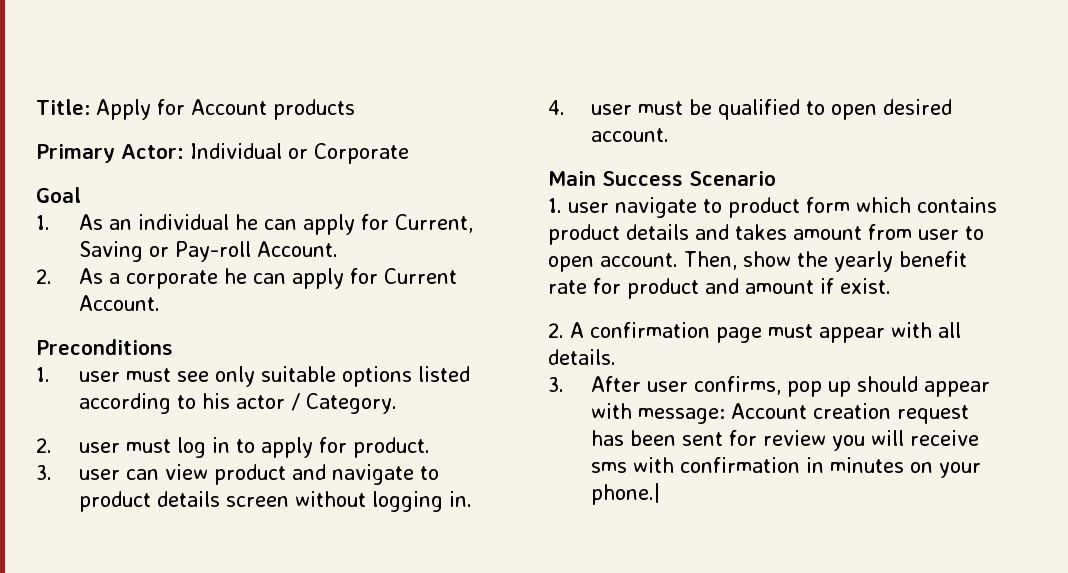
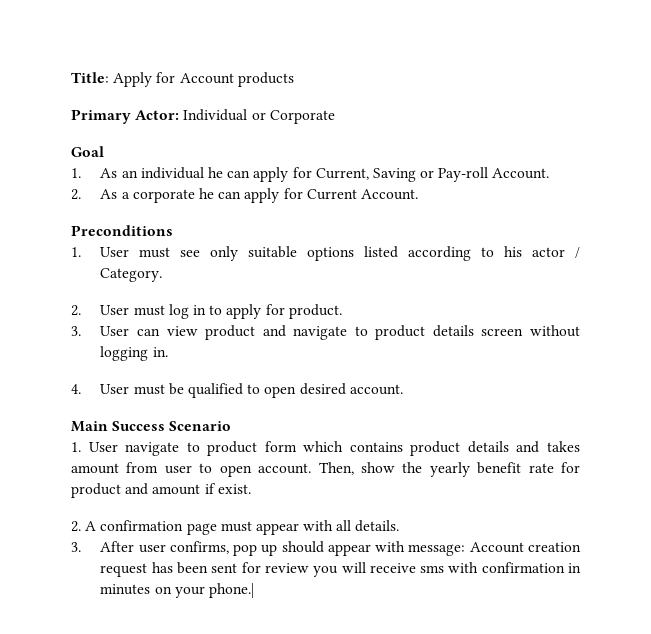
- 1. user must see only suitable options listed according to his actor / Category.
+ 1. User must see only suitable options listed according to his actor / Category.
- 2. user must log in to apply for product.
+ 2. User must log in to apply for product.
- 3. user can view product and navigate to product details screen without logging in.
+ 3. User can view product and navigate to product details screen without logging in.
- 4. user must be qualified to open desired account.
+ 4. User must be qualified to open desired account.
- 1. user navigate to product form which contains product details and takes amount from user to open account.
+ 1. User navigate to product form which contains product details and takes amount from user to open account.

